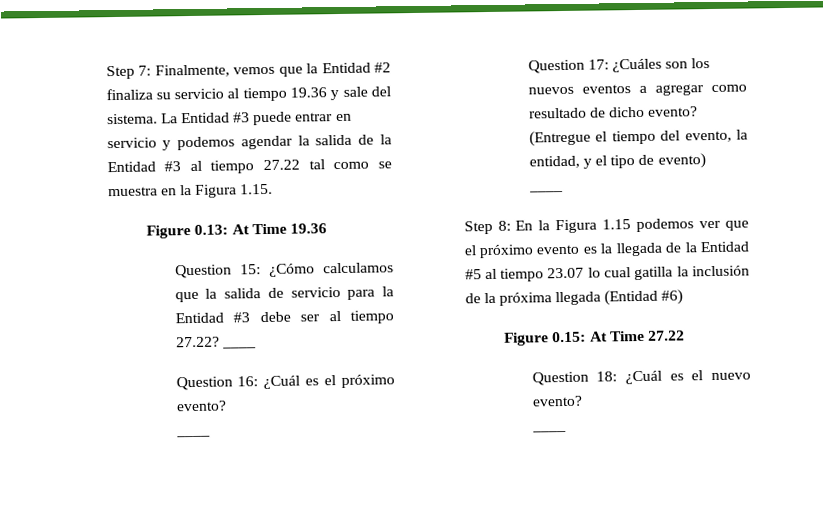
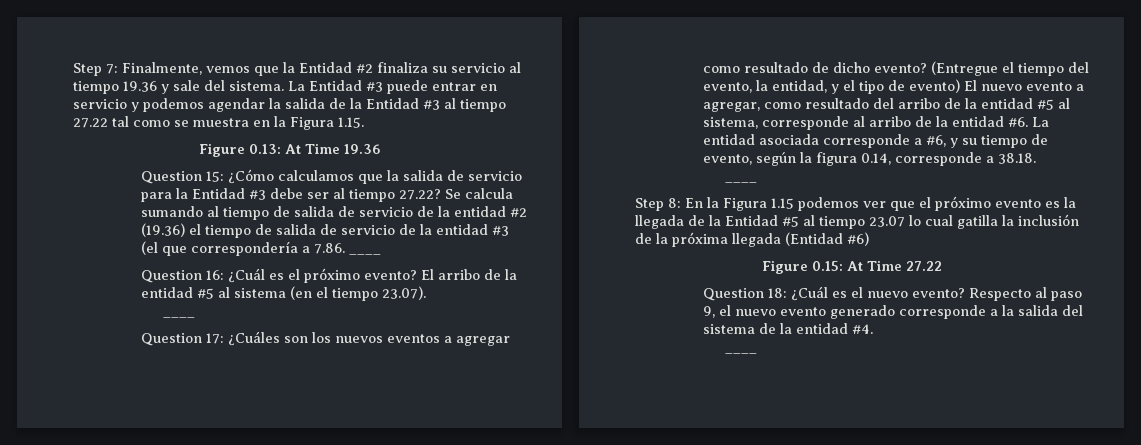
- Question 15: ¿Cómo calculamos que la salida de servicio para la Entidad #3 debe ser al tiempo 27.22? ____
+ Question 15: ¿Cómo calculamos que la salida de servicio para la Entidad #3 debe ser al tiempo 27.22? Se calcula sumando al tiempo de salida de servicio de la entidad #2 (19.36) el tiempo de salida de servicio de la entidad #3 (el que correspondería a 7.86. ____
+ El arribo de la entidad #5 al sistema (en el tiempo 23.07).
- (Entregue el tiempo del evento, la entidad, y el tipo de evento)
+ (Entregue el tiempo del evento, la entidad, y el tipo de evento) El nuevo evento a agregar, como resultado del arribo de la entidad #5 al sistema, corresponde al arribo de la entidad #6. La entidad asociada corresponde a #6, y su tiempo de evento, según la figura 0.14, corresponde a 38.18.
+ Respecto al paso 9, el nuevo evento generado corresponde a la salida del sistema de la entidad #4.

